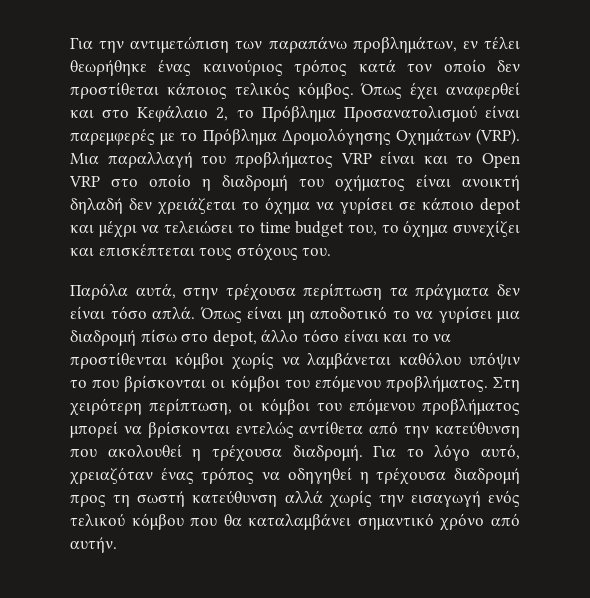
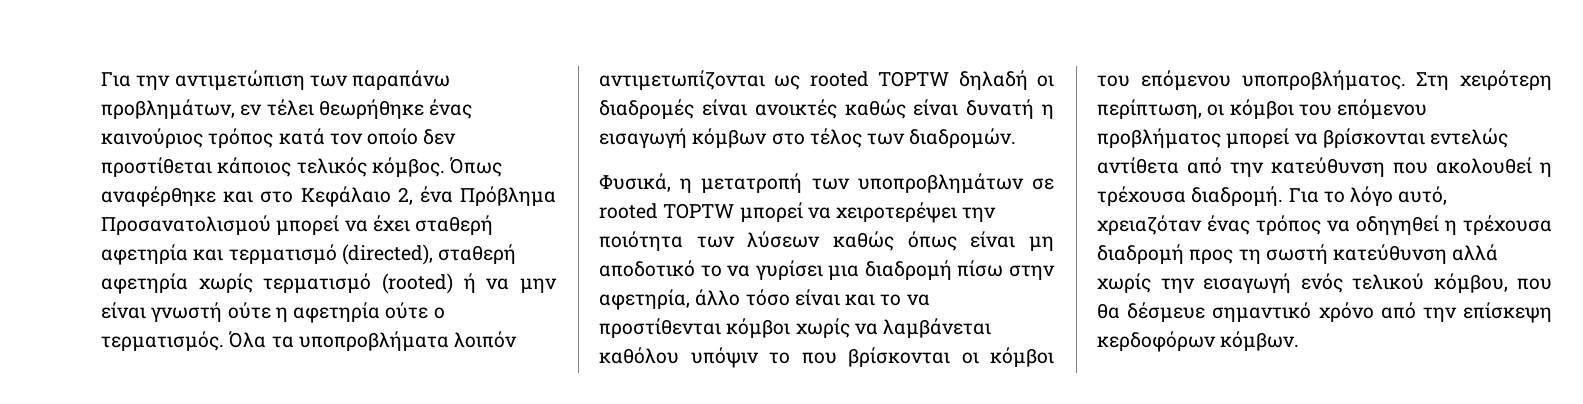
- Όπως έχει αναφερθεί και στο Κεφάλαιο 2, το Πρόβλημα Προσανατολισμού είναι παρεμφερές με το Πρόβλημα Δρομολόγησης Οχημάτων (VRP). Μια παραλλαγή του προβλήματος VRP είναι και το Open VRP στο οποίο η διαδρομή του οχήματος είναι ανοικτή δηλαδή δεν χρειάζεται το όχημα να γυρίσει σε κάποιο depot και μέχρι να τελειώσει το time budget του, το όχημα συνεχίζει και επισκέπτεται τους στόχους του.
- Παρόλα αυτά, στην τρέχουσα περίπτωση τα πράγματα δεν είναι τόσο απλά. Όπως είναι μη αποδοτικό το να γυρίσει μια διαδρομή πίσω στο depot, άλλο τόσο είναι και το να προστίθενται κόμβοι χωρίς να λαμβάνεται καθόλου υπόψιν το που βρίσκονται οι κόμβοι του επόμενου προβλήματος.
+ Όπως αναφέρθηκε και στο Κεφάλαιο 2, ένα Πρόβλημα Προσανατολισμού μπορεί να έχει σταθερή αφετηρία και τερματισμό (directed), σταθερή αφετηρία χωρίς τερματισμό (rooted) ή να μην είναι γνωστή ούτε η αφετηρία ούτε ο τερματισμός. Όλα τα υποπροβλήματα λοιπόν αντιμετωπίζονται ως rooted TOPTW δηλαδή οι διαδρομές είναι ανοικτές καθώς είναι δυνατή η εισαγωγή κόμβων στο τέλος των διαδρομών.
+ Φυσικά, η μετατροπή των υποπροβλημάτων σε rooted TOPTW μπορεί να χειροτερέψει την ποιότητα των λύσεων καθώς όπως είναι μη αποδοτικό το να γυρίσει μια διαδρομή πίσω στην αφετηρία, άλλο τόσο είναι και το να προστίθενται κόμβοι χωρίς να λαμβάνεται καθόλου υπόψιν το που βρίσκονται οι κόμβοι του επόμενου υποπροβλήματος.
- Για το λόγο αυτό, χρειαζόταν ένας τρόπος να οδηγηθεί η τρέχουσα διαδρομή προς τη σωστή κατεύθυνση αλλά χωρίς την εισαγωγή ενός τελικού κόμβου που θα καταλαμβάνει σημαντικό χρόνο από αυτήν.
+ Για το λόγο αυτό, χρειαζόταν ένας τρόπος να οδηγηθεί η τρέχουσα διαδρομή προς τη σωστή κατεύθυνση αλλά χωρίς την εισαγωγή ενός τελικού κόμβου, που θα δέσμευε σημαντικό χρόνο από την επίσκεψη κερδοφόρων κόμβων.

